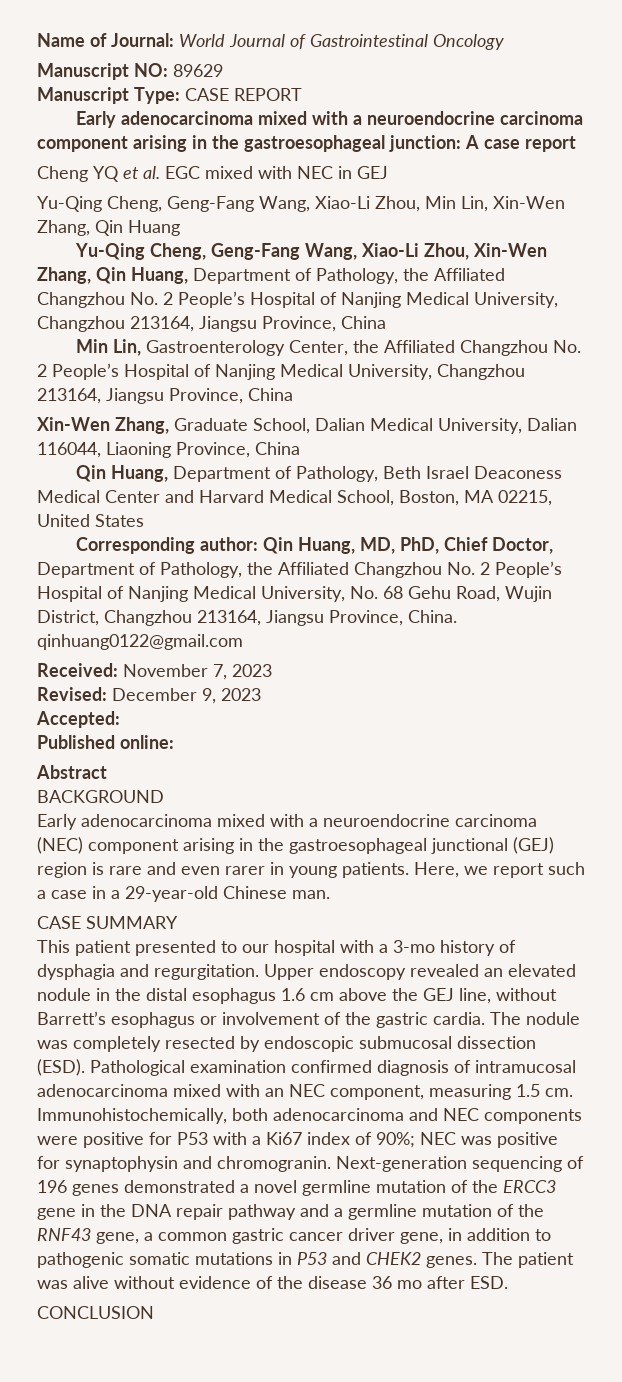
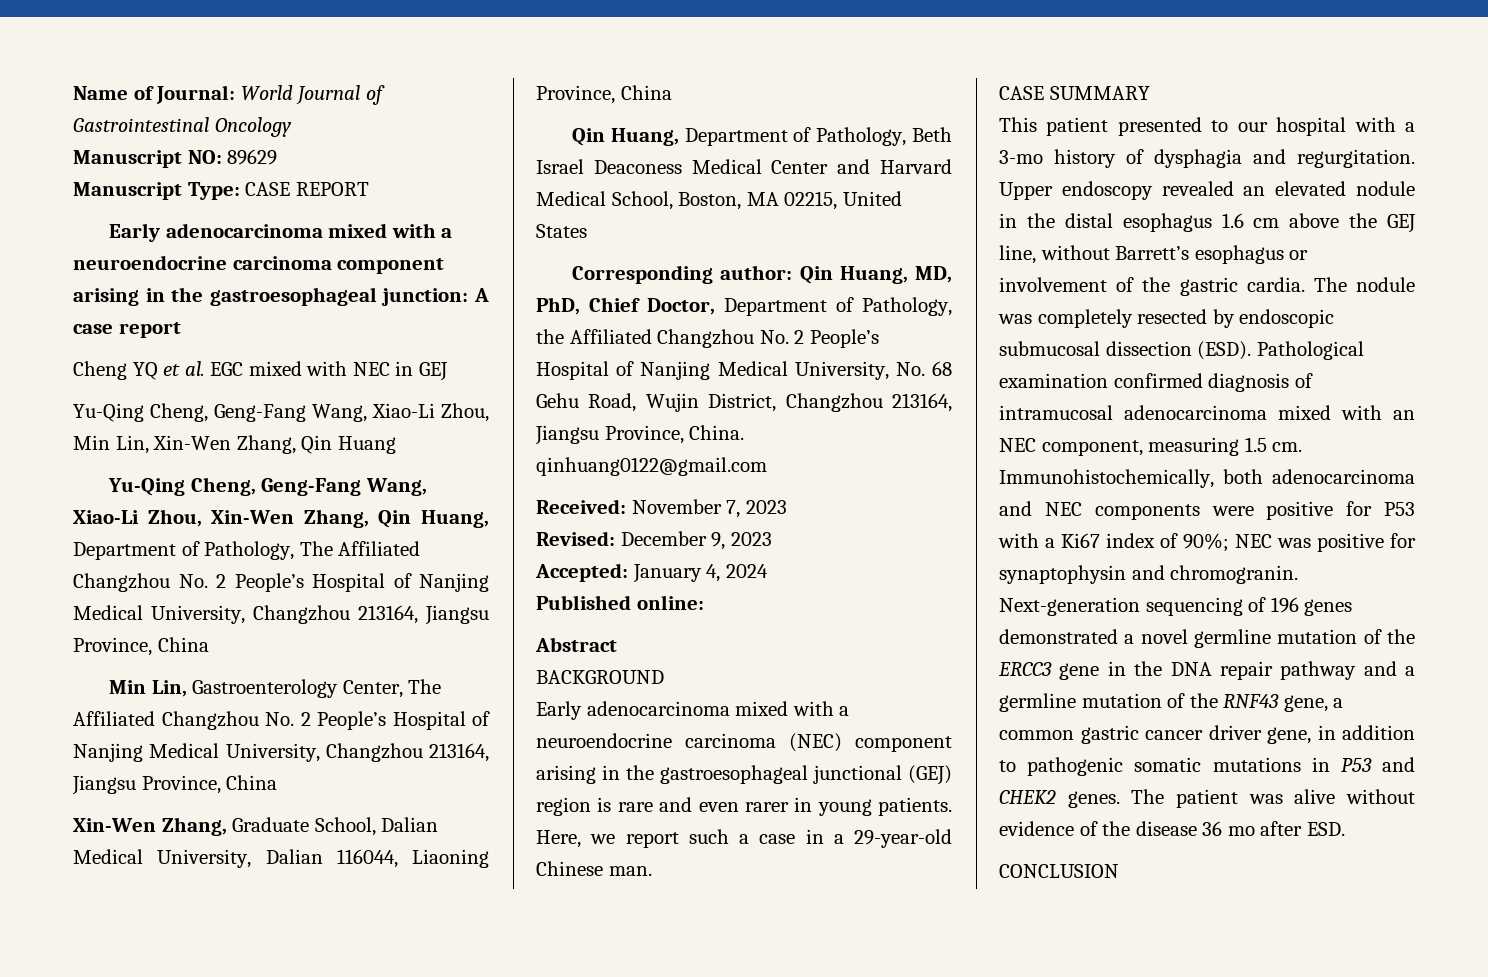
- Yu-Qing Cheng, Geng-Fang Wang, Xiao-Li Zhou, Xin-Wen Zhang, Qin Huang, Department of Pathology, the Affiliated Changzhou No. 2 People’s Hospital of Nanjing Medical University, Changzhou 213164, Jiangsu Province, China
+ Yu-Qing Cheng, Geng-Fang Wang, Xiao-Li Zhou, Xin-Wen Zhang, Qin Huang, Department of Pathology, The Affiliated Changzhou No. 2 People’s Hospital of Nanjing Medical University, Changzhou 213164, Jiangsu Province, China
- Min Lin, Gastroenterology Center, the Affiliated Changzhou No. 2 People’s Hospital of Nanjing Medical University, Changzhou 213164, Jiangsu Province, China
+ Min Lin, Gastroenterology Center, The Affiliated Changzhou No. 2 People’s Hospital of Nanjing Medical University, Changzhou 213164, Jiangsu Province, China
- Accepted:
+ Accepted: January 4, 2024

